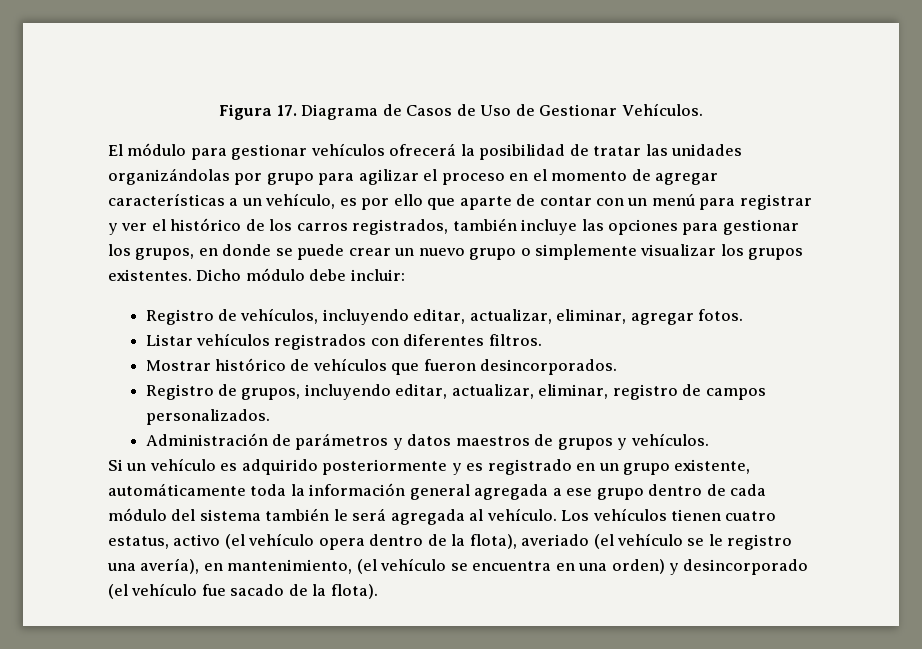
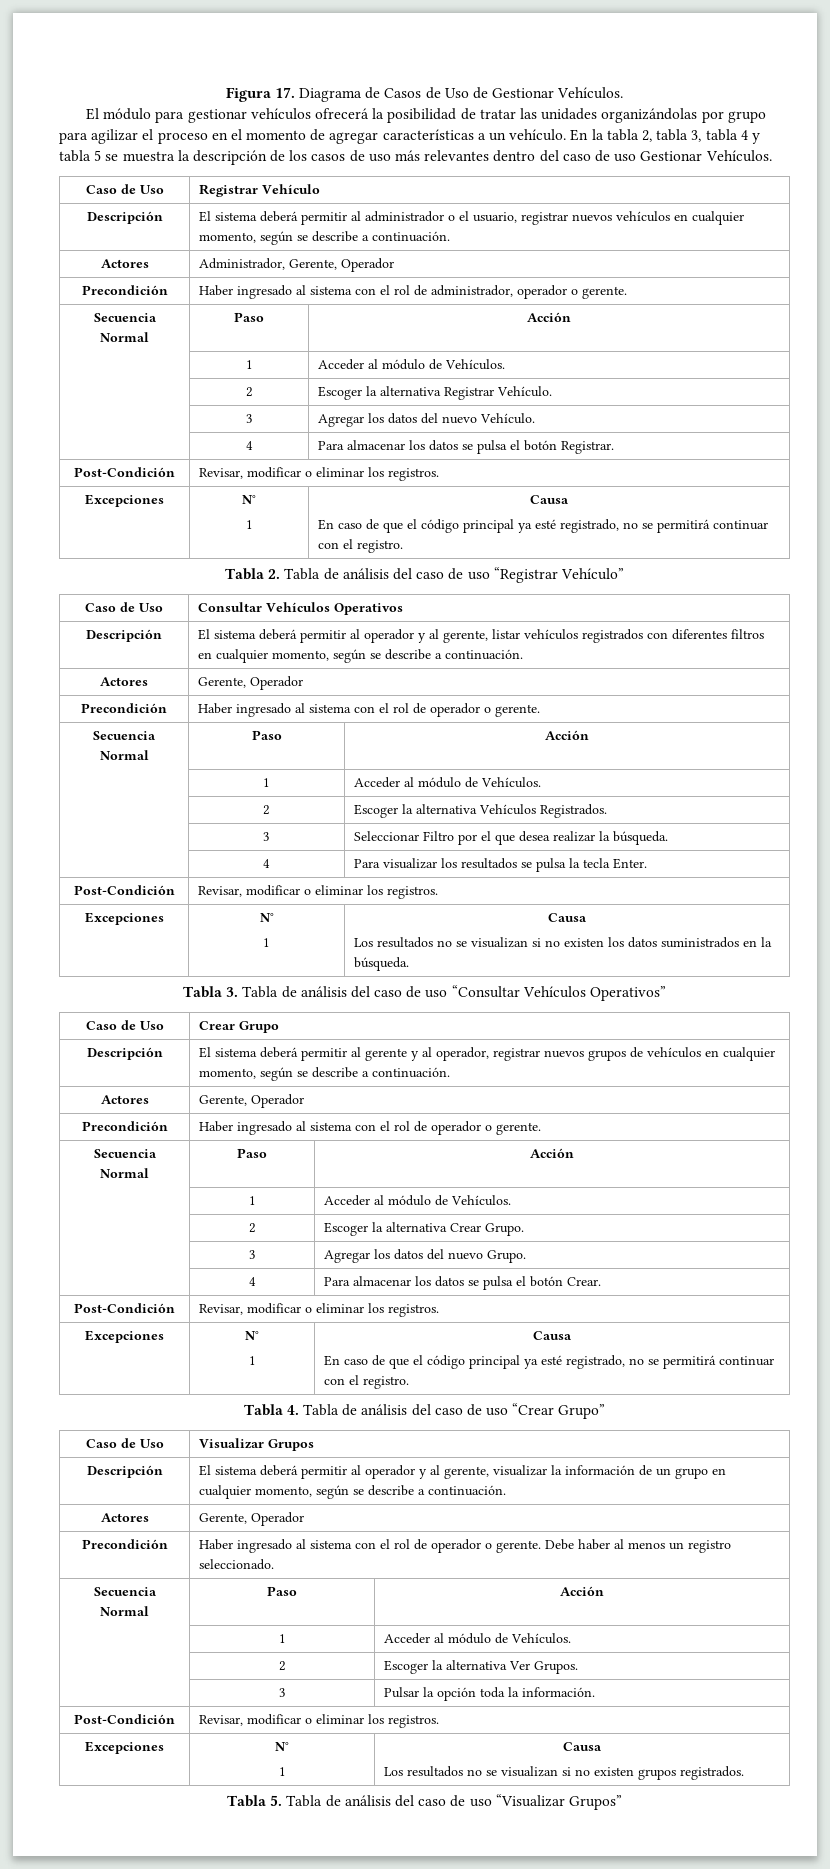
- El módulo para gestionar vehículos ofrecerá la posibilidad de tratar las unidades organizándolas por grupo para agilizar el proceso en el momento de agregar características a un vehículo, es por ello que aparte de contar con un menú para registrar y ver el histórico de los carros registrados, también incluye las opciones para gestionar los grupos, en donde se puede crear un nuevo grupo o simplemente visualizar los grupos existentes. Dicho módulo debe incluir:
- Registro de vehículos, incluyendo editar, actualizar, eliminar, agregar fotos.
- Listar vehículos registrados con diferentes filtros.
- Mostrar histórico de vehículos que fueron desincorporados.
- Registro de grupos, incluyendo editar, actualizar, eliminar, registro de campos personalizados.
- Administración de parámetros y datos maestros de grupos y vehículos.
- Si un vehículo es adquirido posteriormente y es registrado en un grupo existente, automáticamente toda la información general agregada a ese grupo dentro de cada módulo del sistema también le será agregada al vehículo. Los vehículos tienen cuatro estatus, activo (el vehículo opera dentro de la flota), averiado (el vehículo se le registro una avería), en mantenimiento, (el vehículo se encuentra en una orden) y desincorporado (el vehículo fue sacado de la flota).
+ El módulo para gestionar vehículos ofrecerá la posibilidad de tratar las unidades organizándolas por grupo para agilizar el proceso en el momento de agregar características a un vehículo. En la tabla 2, tabla 3, tabla 4 y tabla 5 se muestra la descripción de los casos de uso más relevantes dentro del caso de uso Gestionar Vehículos.
+ Caso de Uso | Registrar Vehículo
+ Descripción | El sistema deberá permitir al administrador o el usuario, registrar nuevos vehículos en cualquier momento, según se describe a continuación.
+ Actores | Administrador, Gerente, Operador
+ Precondición | Haber ingresado al sistema con el rol de administrador, operador o gerente.
+ Secuencia Normal | Paso | Acción
+ | 1 | Acceder al módulo de Vehículos.
+ | 2 | Escoger la alternativa Registrar Vehículo.
+ | 3 | Agregar los datos del nuevo Vehículo.
+ | 4 | Para almacenar los datos se pulsa el botón Registrar.
+ Post-Condición | Revisar, modificar o eliminar los registros.
+ Excepciones | N°
+ 1 | Causa
+ En caso de que el código principal ya esté registrado, no se permitirá continuar con el registro.
+ Tabla 2. Tabla de análisis del caso de uso “Registrar Vehículo”
+ Caso de Uso | Consultar Vehículos Operativos
+ Descripción | El sistema deberá permitir al operador y al gerente, listar vehículos registrados con diferentes filtros en cualquier momento, según se describe a continuación.
+ Actores | Gerente, Operador
+ Precondición | Haber ingresado al sistema con el rol de operador o gerente.
+ Secuencia Normal | Paso | Acción
+ | 1 | Acceder al módulo de Vehículos.
+ | 2 | Escoger la alternativa Vehículos Registrados.
+ | 3 | Seleccionar Filtro por el que desea realizar la búsqueda.
+ | 4 | Para visualizar los resultados se pulsa la tecla Enter.
+ Post-Condición | Revisar, modificar o eliminar los registros.
+ Excepciones | N°
+ 1 | Causa
+ Los resultados no se visualizan si no existen los datos suministrados en la búsqueda.
+ Tabla 3. Tabla de análisis del caso de uso “Consultar Vehículos Operativos”
+ Caso de Uso | Crear Grupo
+ Descripción | El sistema deberá permitir al gerente y al operador, registrar nuevos grupos de vehículos en cualquier momento, según se describe a continuación.
+ Actores | Gerente, Operador
+ Precondición | Haber ingresado al sistema con el rol de operador o gerente.
+ Secuencia Normal | Paso | Acción
+ | 1 | Acceder al módulo de Vehículos.
+ | 2 | Escoger la alternativa Crear Grupo.
+ | 3 | Agregar los datos del nuevo Grupo.
+ | 4 | Para almacenar los datos se pulsa el botón Crear.
+ Post-Condición | Revisar, modificar o eliminar los registros.
+ Excepciones | N°
+ 1 | Causa
+ En caso de que el código principal ya esté registrado, no se permitirá continuar con el registro.
+ Tabla 4. Tabla de análisis del caso de uso “Crear Grupo”
+ Caso de Uso | Visualizar Grupos
+ Descripción | El sistema deberá permitir al operador y al gerente, visualizar la información de un grupo en cualquier momento, según se describe a continuación.
+ Actores | Gerente, Operador
+ Precondición | Haber ingresado al sistema con el rol de operador o gerente. Debe haber al menos un registro seleccionado.
+ Secuencia Normal | Paso | Acción
+ | 1 | Acceder al módulo de Vehículos.
+ | 2 | Escoger la alternativa Ver Grupos.
+ | 3 | Pulsar la opción toda la información.
+ Post-Condición | Revisar, modificar o eliminar los registros.
+ Excepciones | N°
+ 1 | Causa
+ Los resultados no se visualizan si no existen grupos registrados.
+ Tabla 5. Tabla de análisis del caso de uso “Visualizar Grupos”

